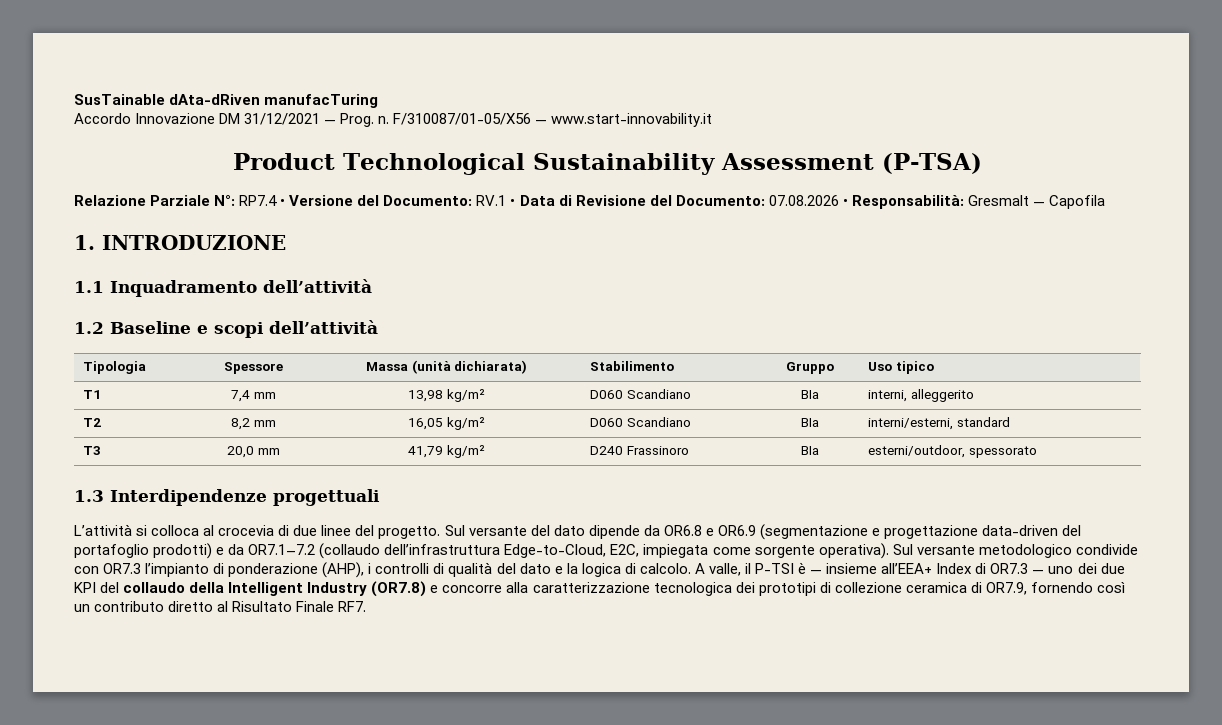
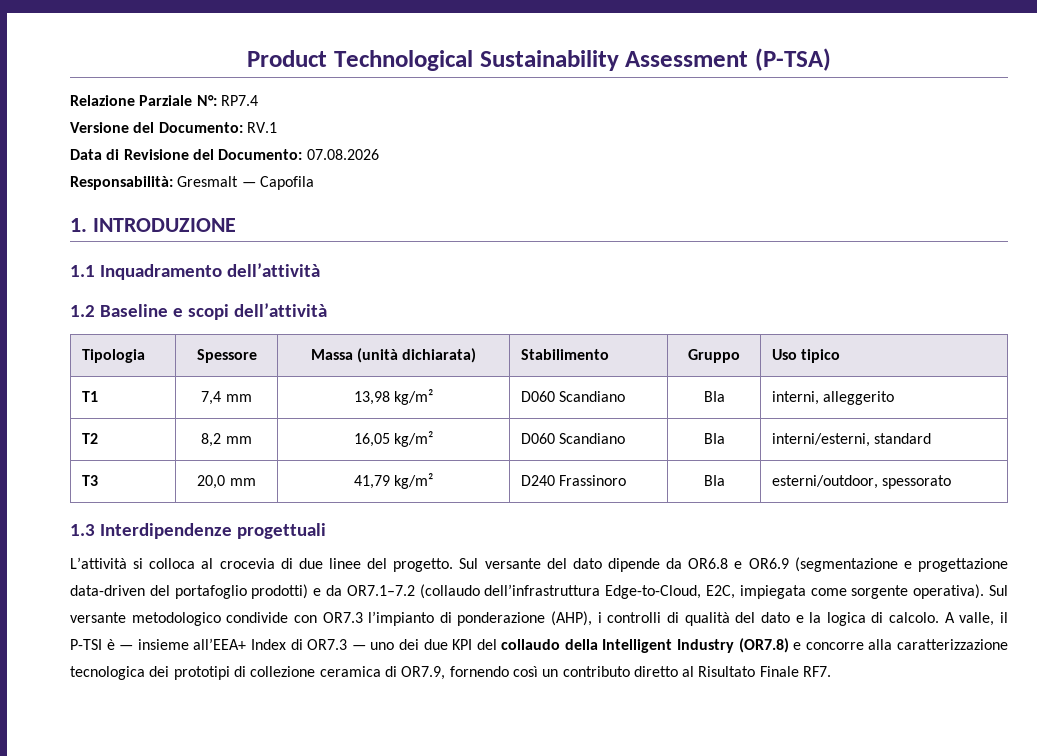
- SusTainable dAta-dRiven manufacTuring
- Accordo Innovazione DM 31/12/2021 — Prog. n. F/310087/01-05/X56 — www.start-innovability.it
- Relazione Parziale N°: RP7.4 • Versione del Documento: RV.1 • Data di Revisione del Documento: 07.08.2026 • Responsabilità: Gresmalt — Capofila
+ Relazione Parziale N°: RP7.4
+ Versione del Documento: RV.1
+ Data di Revisione del Documento: 07.08.2026
+ Responsabilità: Gresmalt — Capofila

